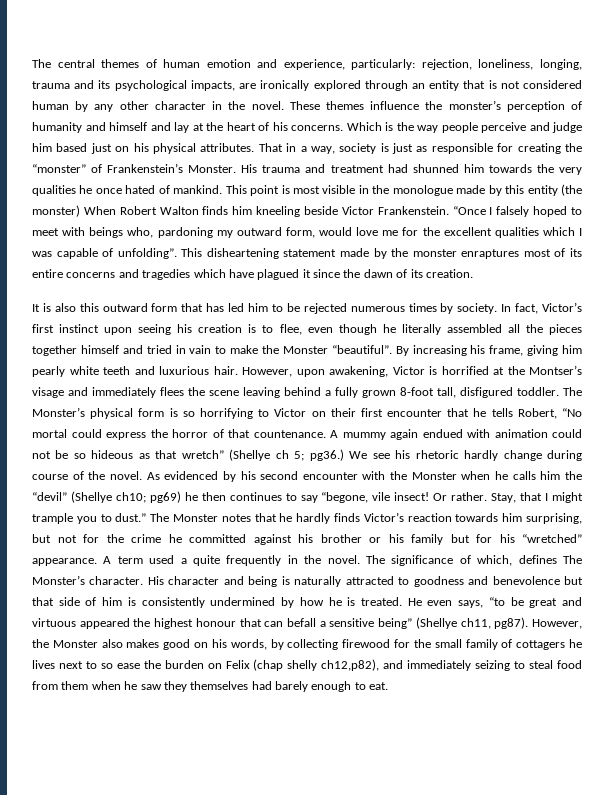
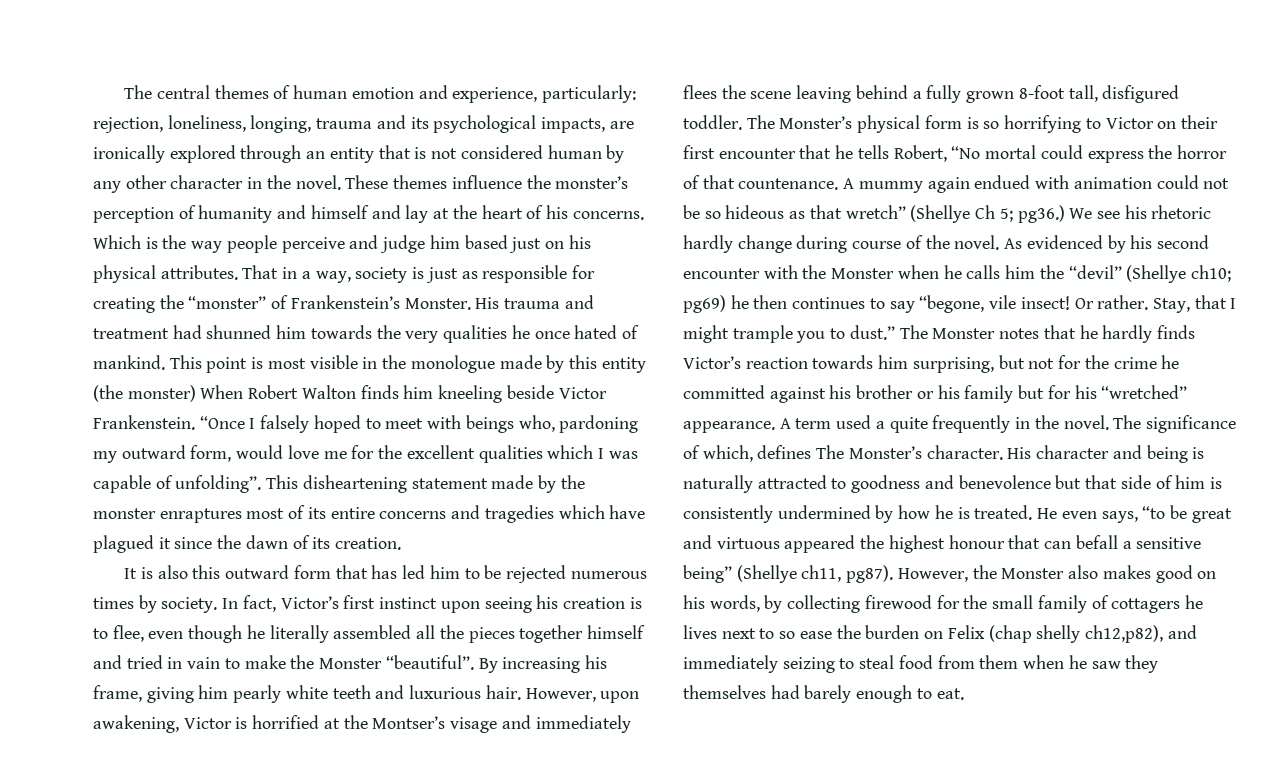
- A mummy again endued with animation could not be so hideous as that wretch” (Shellye ch 5; pg36.)
+ A mummy again endued with animation could not be so hideous as that wretch” (Shellye Ch 5; pg36.)

